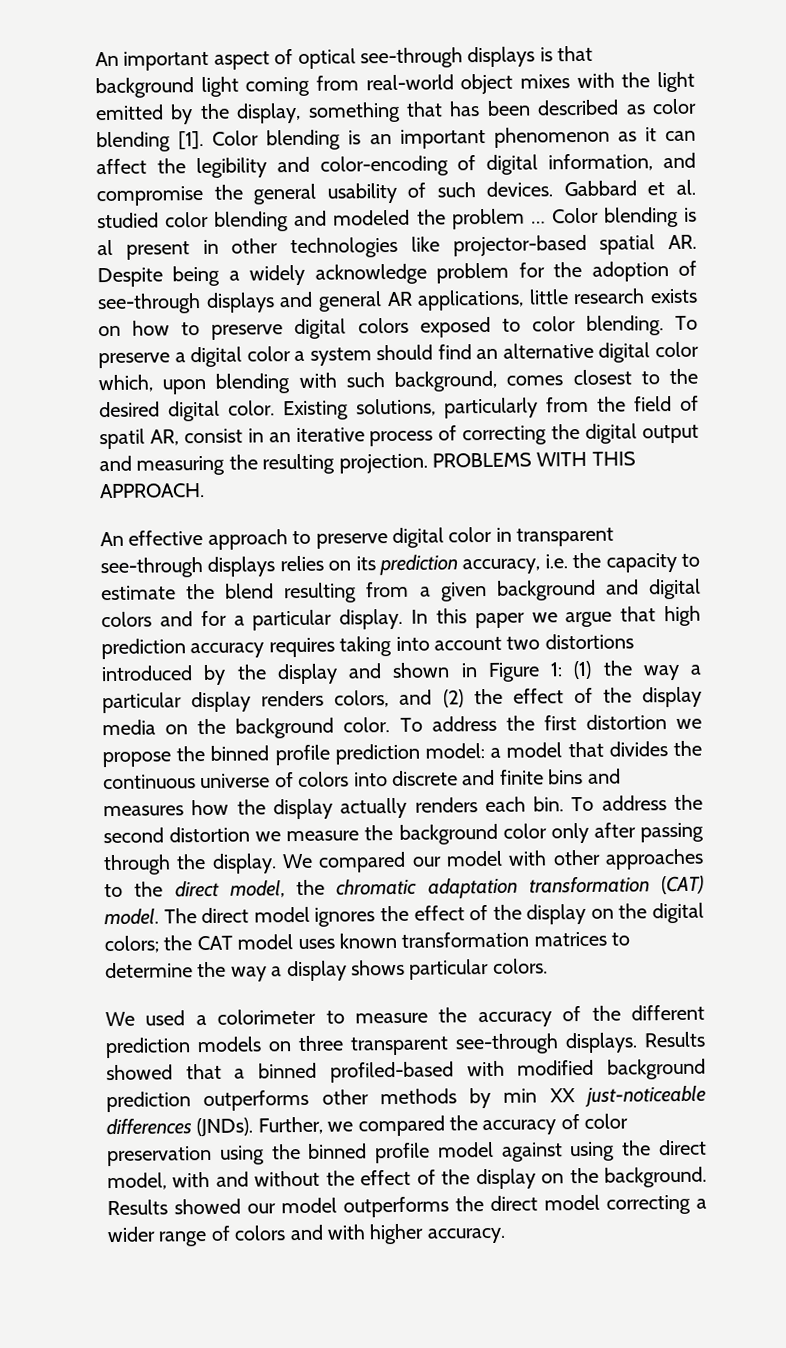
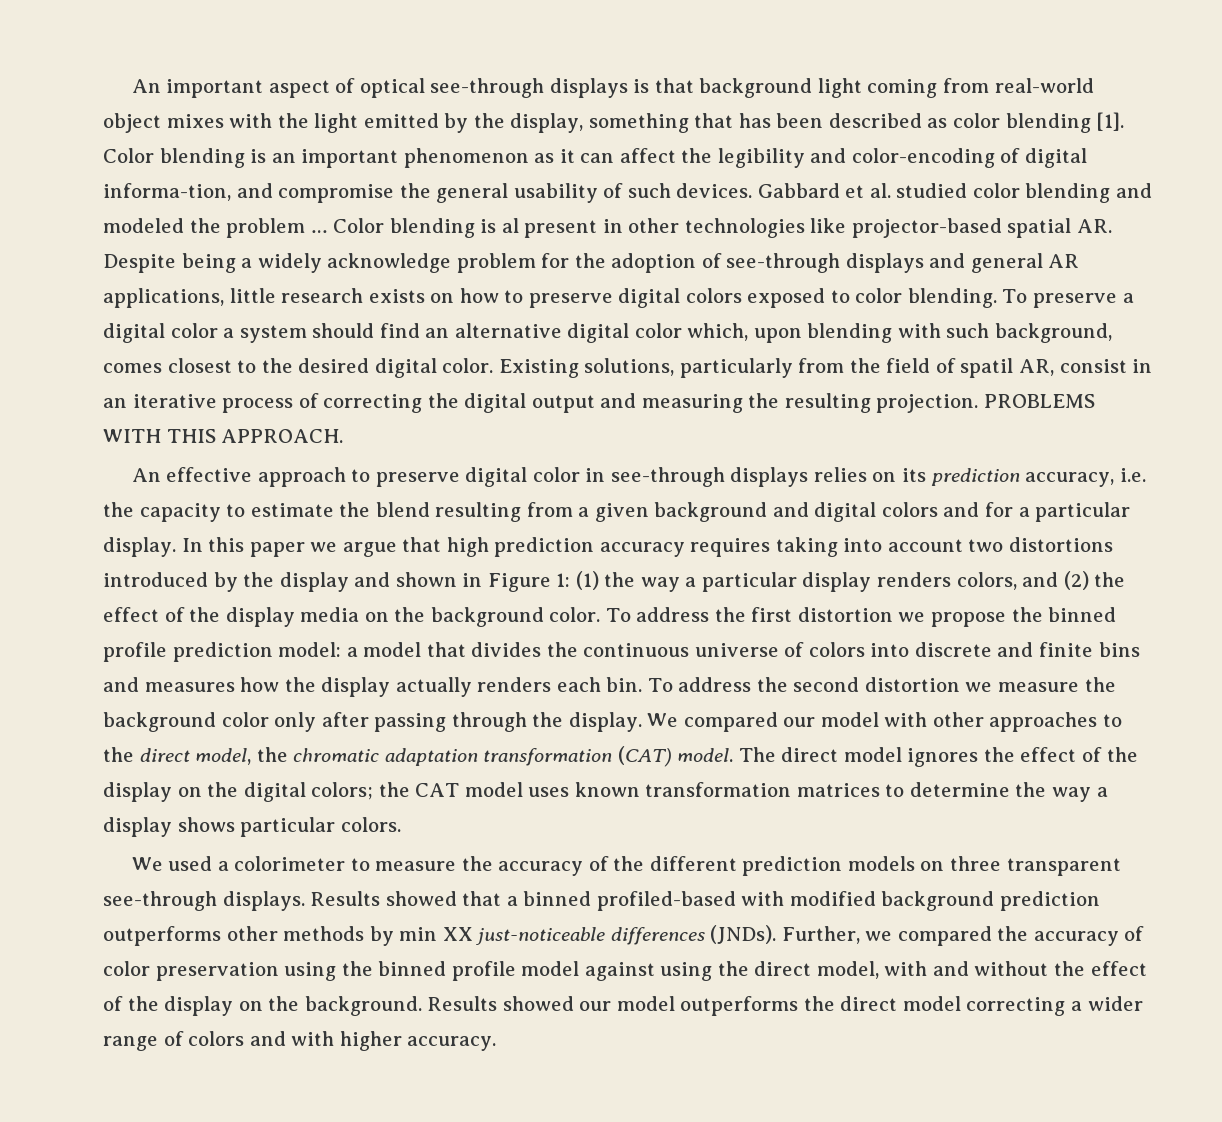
- Color blending is an important phenomenon as it can affect the legibility and color-encoding of digital information, and compromise the general usability of such devices.
+ Color blending is an important phenomenon as it can affect the legibility and color-encoding of digital informa-tion, and compromise the general usability of such devices.
- An effective approach to preserve digital color in transparent see-through displays relies on its prediction accuracy, i.e. the capacity to estimate the blend resulting from a given background and digital colors and for a particular display.
+ An effective approach to preserve digital color in see-through displays relies on its prediction accuracy, i.e. the capacity to estimate the blend resulting from a given background and digital colors and for a particular display.

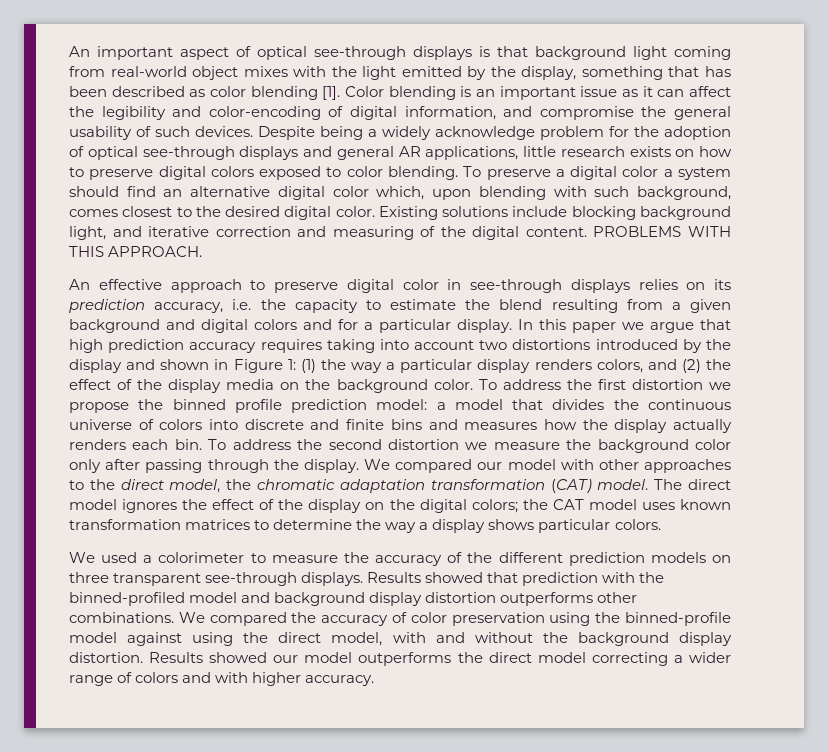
- Color blending is an important phenomenon as it can affect the legibility and color-encoding of digital informa-tion, and compromise the general usability of such devices.
+ Color blending is an important issue as it can affect the legibility and color-encoding of digital information, and compromise the general usability of such devices.
- Gabbard et al. studied color blending and modeled the problem … Color blending is al present in other technologies like projector-based spatial AR. Despite being a widely acknowledge problem for the adoption of see-through displays and general AR applications, little research exists on how to preserve digital colors exposed to color blending.
+ Despite being a widely acknowledge problem for the adoption of optical see-through displays and general AR applications, little research exists on how to preserve digital colors exposed to color blending.
- Existing solutions, particularly from the field of spatil AR, consist in an iterative process of correcting the digital output and measuring the resulting projection.
+ Existing solutions include blocking background light, and iterative correction and measuring of the digital content.
- Results showed that a binned profiled-based with modified background prediction outperforms other methods by min XX just-noticeable differences (JNDs). Further, we compared the accuracy of color preservation using the binned profile model against using the direct model, with and without the effect of the display on the background.
+ Results showed that prediction with the binned-profiled model and background display distortion outperforms other combinations. We compared the accuracy of color preservation using the binned-profile model against using the direct model, with and without the background display distortion.

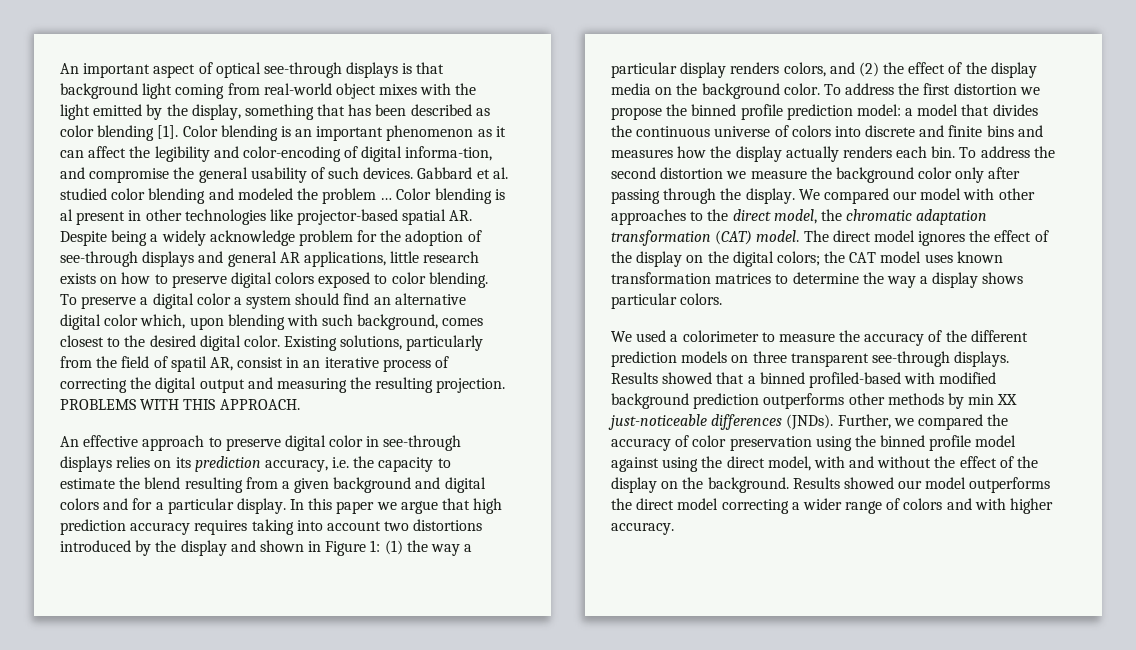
- Color blending is an important issue as it can affect the legibility and color-encoding of digital information, and compromise the general usability of such devices.
+ Color blending is an important phenomenon as it can affect the legibility and color-encoding of digital informa-tion, and compromise the general usability of such devices.
- Despite being a widely acknowledge problem for the adoption of optical see-through displays and general AR applications, little research exists on how to preserve digital colors exposed to color blending.
+ Gabbard et al. studied color blending and modeled the problem … Color blending is al present in other technologies like projector-based spatial AR. Despite being a widely acknowledge problem for the adoption of see-through displays and general AR applications, little research exists on how to preserve digital colors exposed to color blending.
- Existing solutions include blocking background light, and iterative correction and measuring of the digital content.
+ Existing solutions, particularly from the field of spatil AR, consist in an iterative process of correcting the digital output and measuring the resulting projection.
- Results showed that prediction with the binned-profiled model and background display distortion outperforms other combinations. We compared the accuracy of color preservation using the binned-profile model against using the direct model, with and without the background display distortion.
+ Results showed that a binned profiled-based with modified background prediction outperforms other methods by min XX just-noticeable differences (JNDs). Further, we compared the accuracy of color preservation using the binned profile model against using the direct model, with and without the effect of the display on the background.

